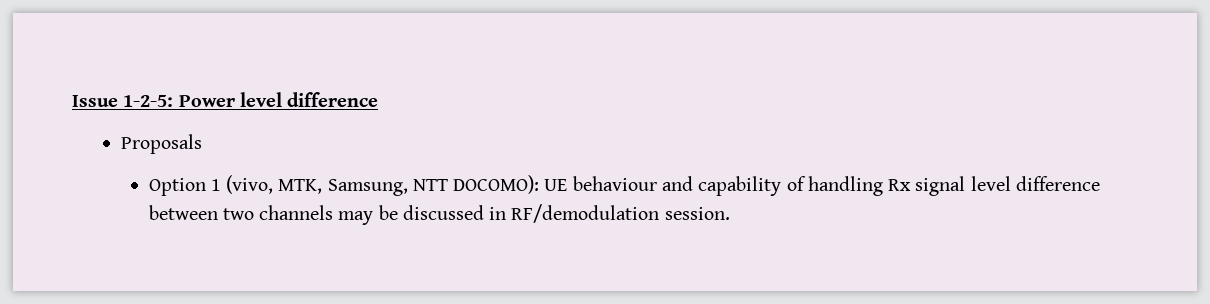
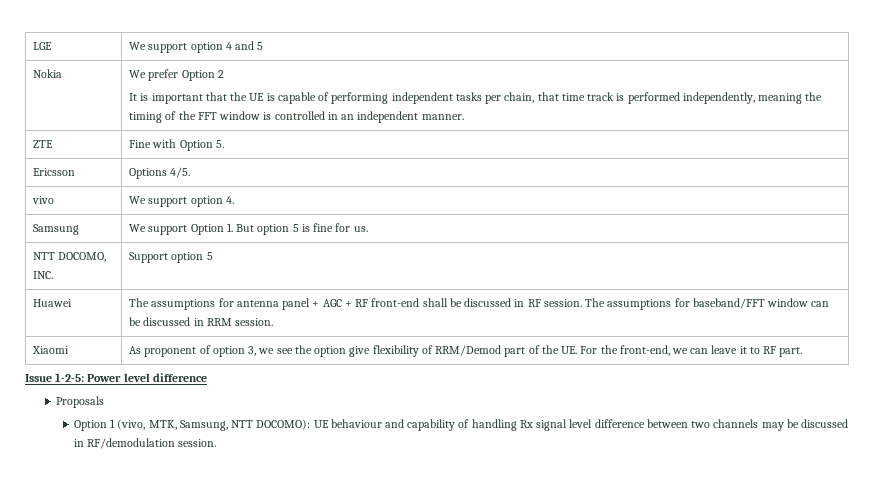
+ LGE | We support option 4 and 5
+ Nokia | We prefer Option 2
+ It is important that the UE is capable of performing independent tasks per chain, that time track is performed independently, meaning the timing of the FFT window is controlled in an independent manner.
+ ZTE | Fine with Option 5.
+ Ericsson | Options 4/5.
+ vivo | We support option 4.
+ Samsung | We support Option 1. But option 5 is fine for us.
+ NTT DOCOMO, INC. | Support option 5
+ Huawei | The assumptions for antenna panel + AGC + RF front-end shall be discussed in RF session. The assumptions for baseband/FFT window can be discussed in RRM session.
+ Xiaomi | As proponent of option 3, we see the option give flexibility of RRM/Demod part of the UE. For the front-end, we can leave it to RF part.

